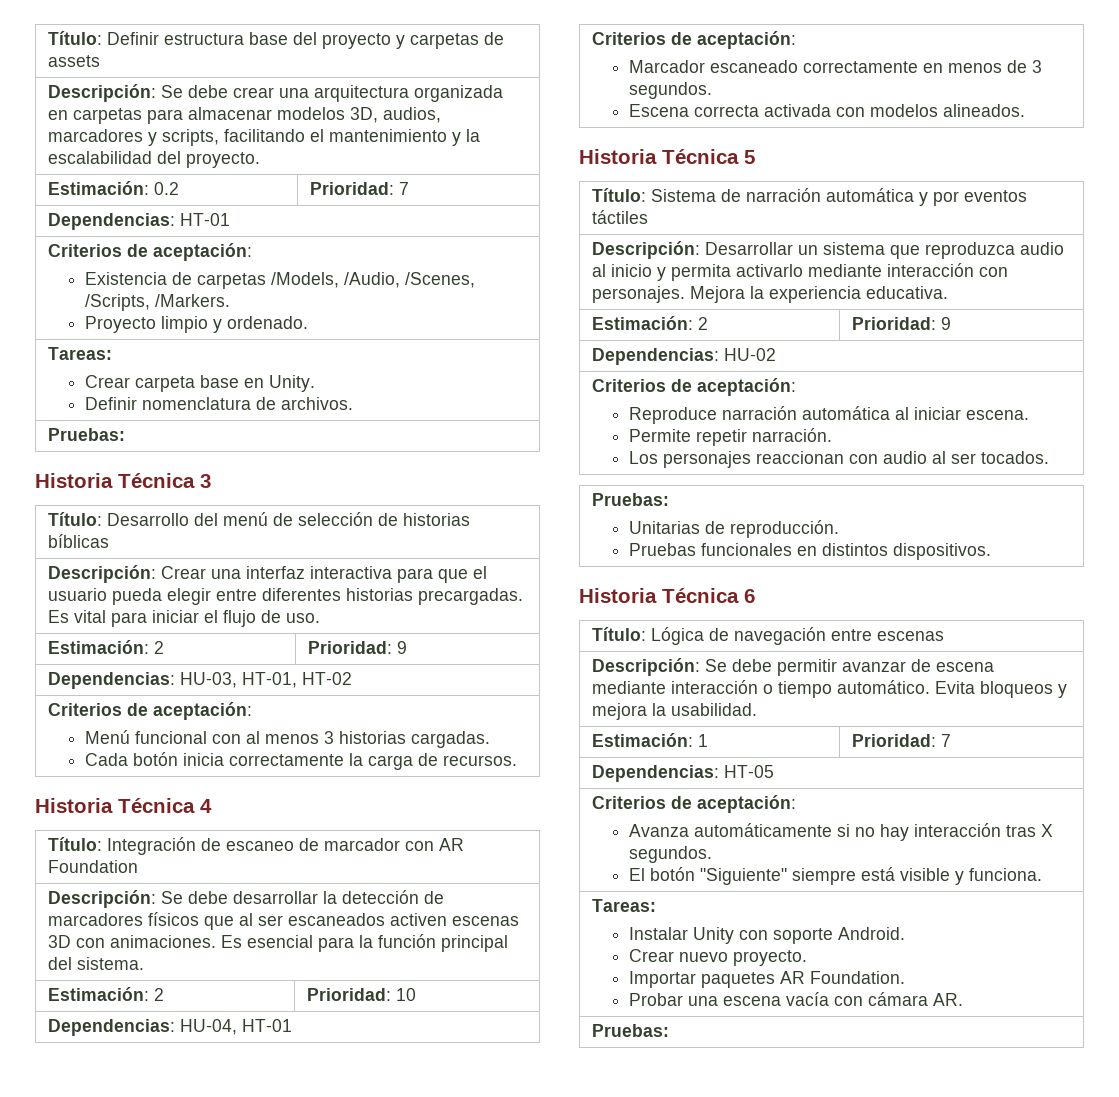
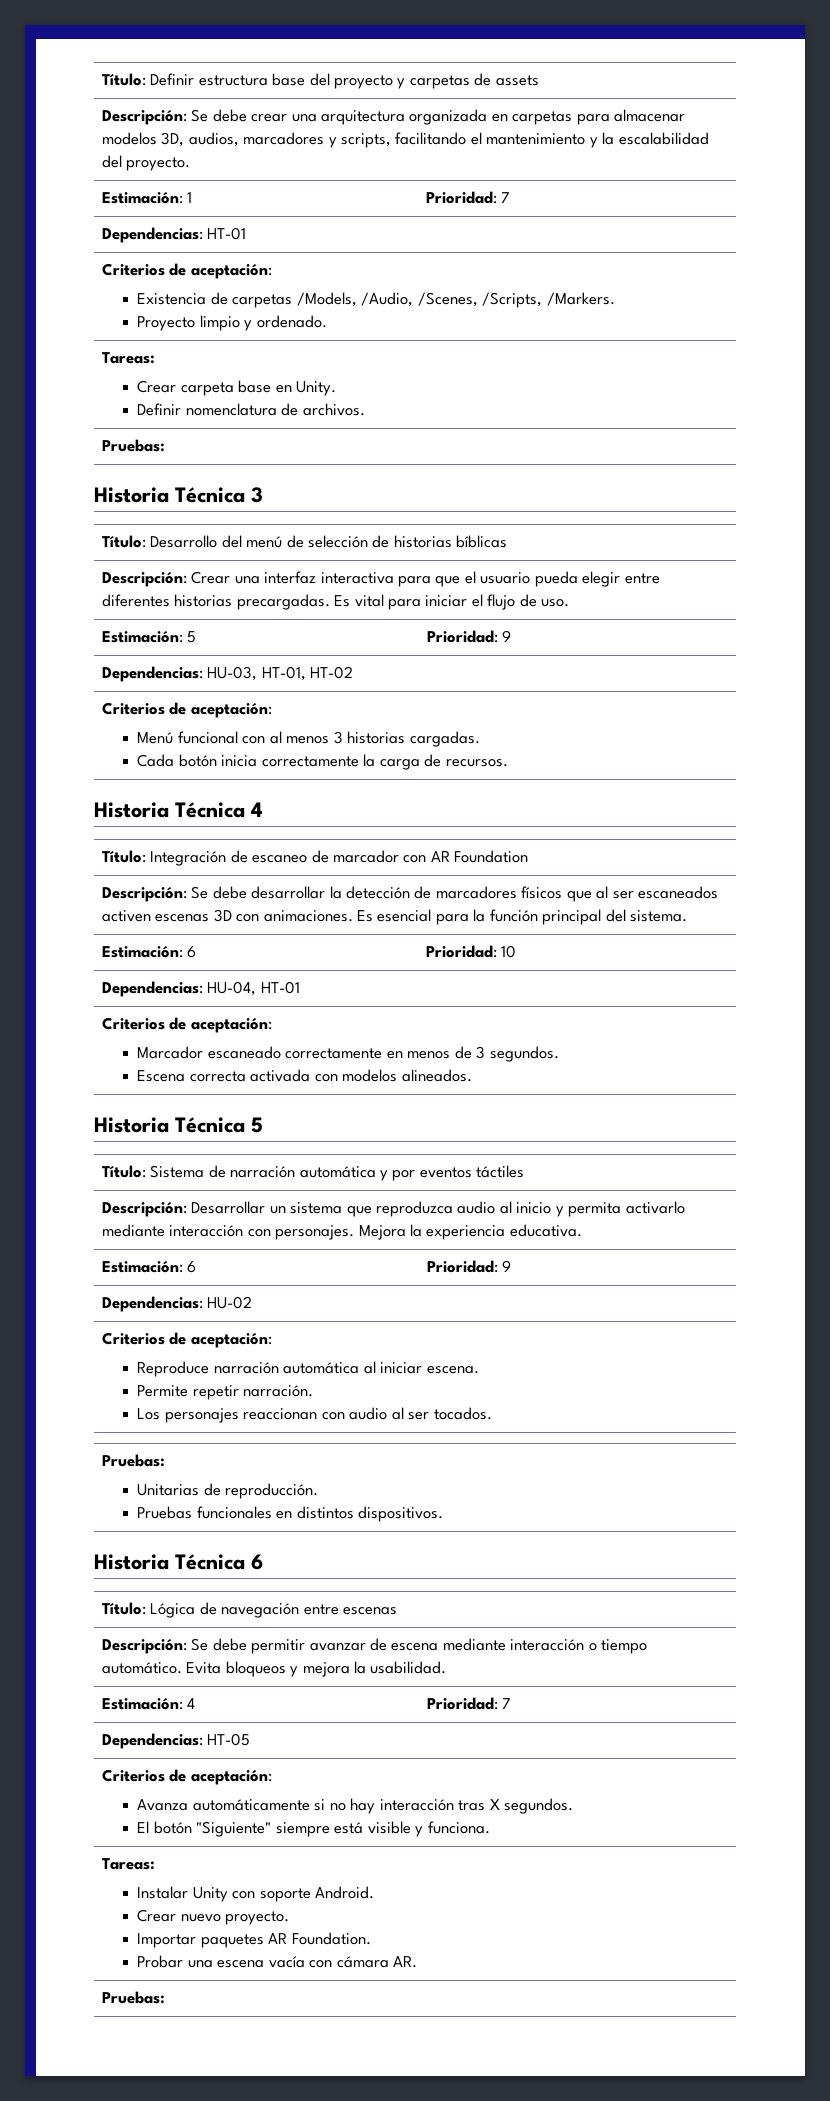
- Estimación: 0.2 | Prioridad: 7
+ Estimación: 1 | Prioridad: 7
  Descripción: Crear una interfaz interactiva para que el usuario pueda elegir entre diferentes historias precargadas. Es vital para iniciar el flujo de uso.
- Estimación: 2 | Prioridad: 9
+ Estimación: 5 | Prioridad: 9
- Estimación: 2 | Prioridad: 10
+ Estimación: 6 | Prioridad: 10
  Descripción: Desarrollar un sistema que reproduzca audio al inicio y permita activarlo mediante interacción con personajes. Mejora la experiencia educativa.
- Estimación: 2 | Prioridad: 9
+ Estimación: 6 | Prioridad: 9
- Estimación: 1 | Prioridad: 7
+ Estimación: 4 | Prioridad: 7

